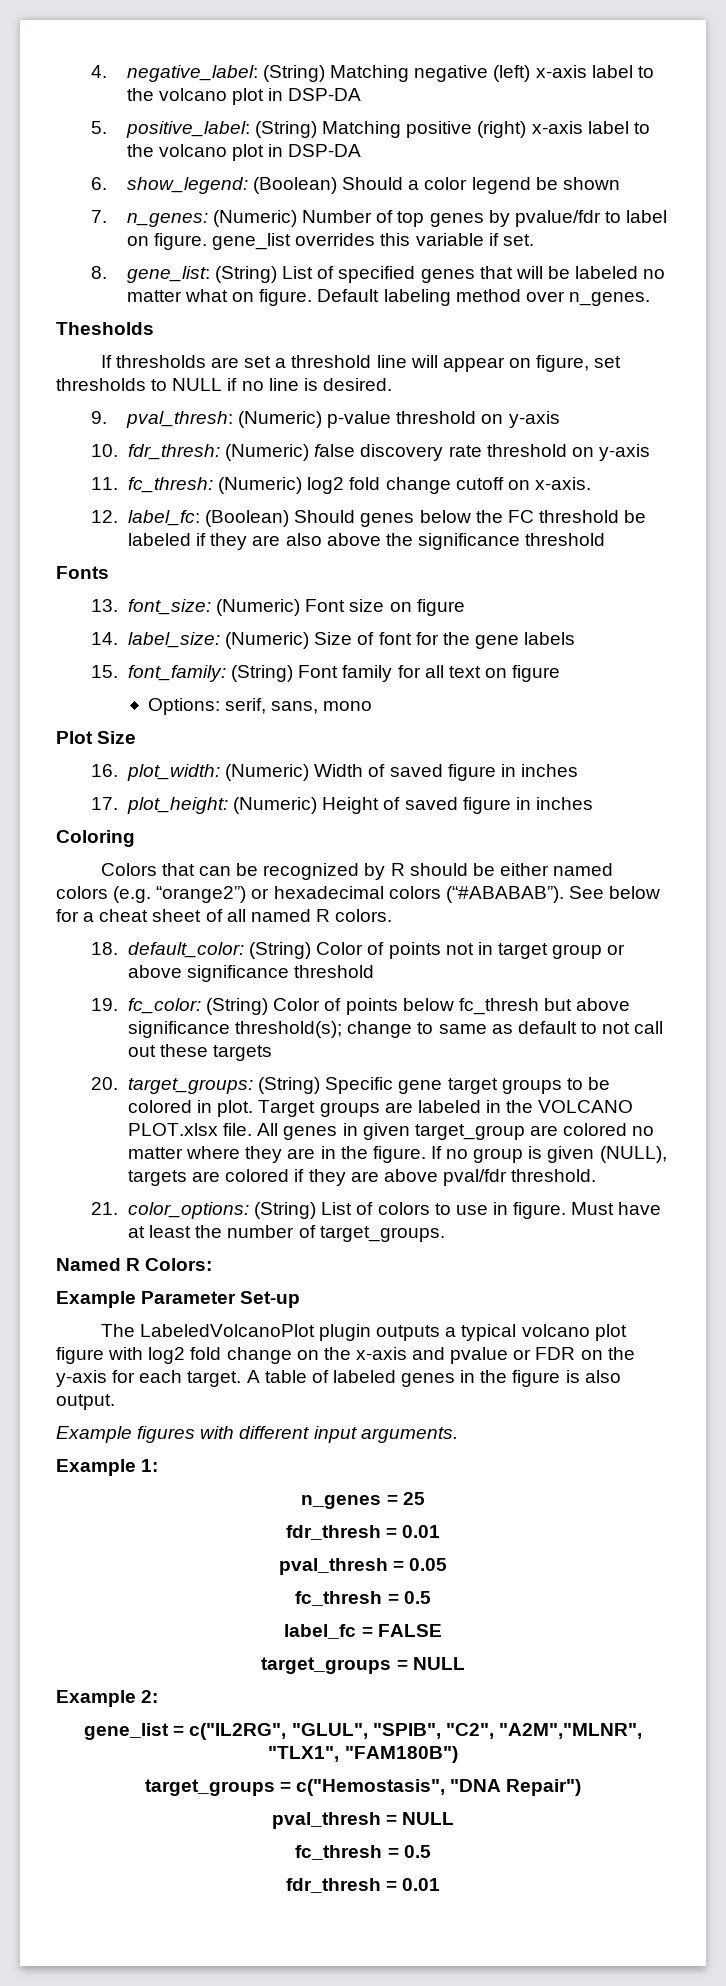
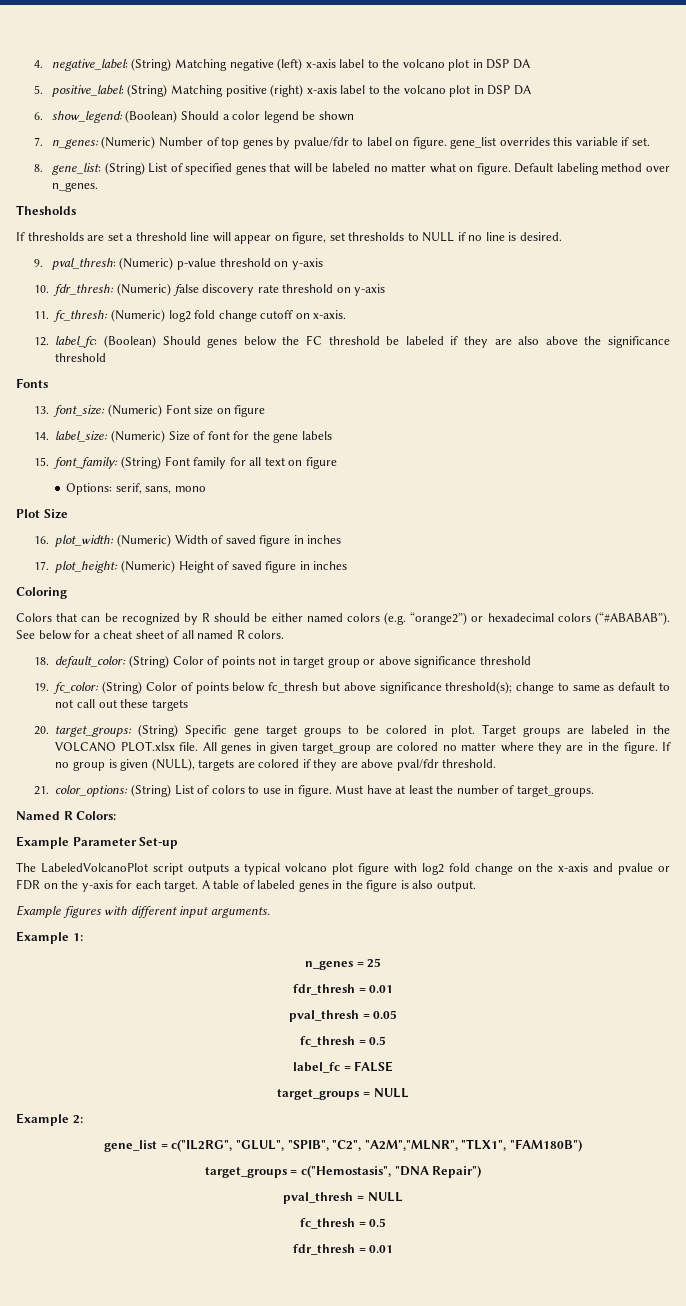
- 4. negative_label: (String) Matching negative (left) x-axis label to the volcano plot in DSP-DA
+ 4. negative_label: (String) Matching negative (left) x-axis label to the volcano plot in DSP DA
- 5. positive_label: (String) Matching positive (right) x-axis label to the volcano plot in DSP-DA
+ 5. positive_label: (String) Matching positive (right) x-axis label to the volcano plot in DSP DA
- The LabeledVolcanoPlot plugin outputs a typical volcano plot figure with log2 fold change on the x-axis and pvalue or FDR on the y-axis for each target.
+ The LabeledVolcanoPlot script outputs a typical volcano plot figure with log2 fold change on the x-axis and pvalue or FDR on the y-axis for each target.

